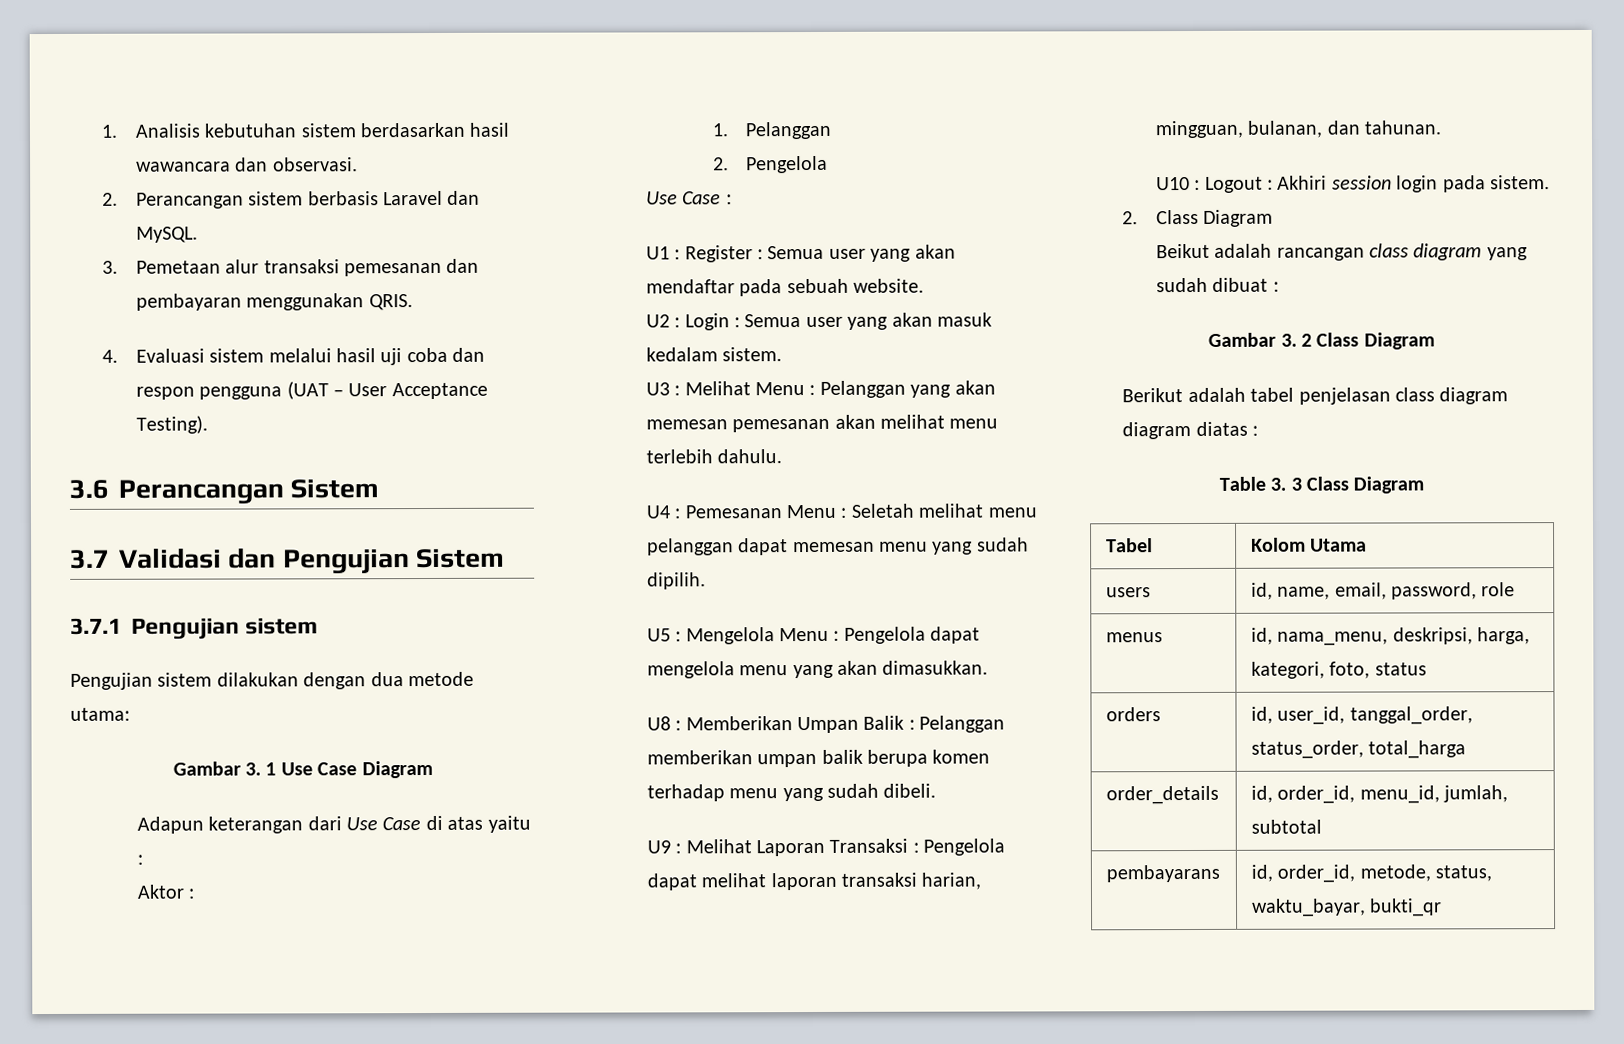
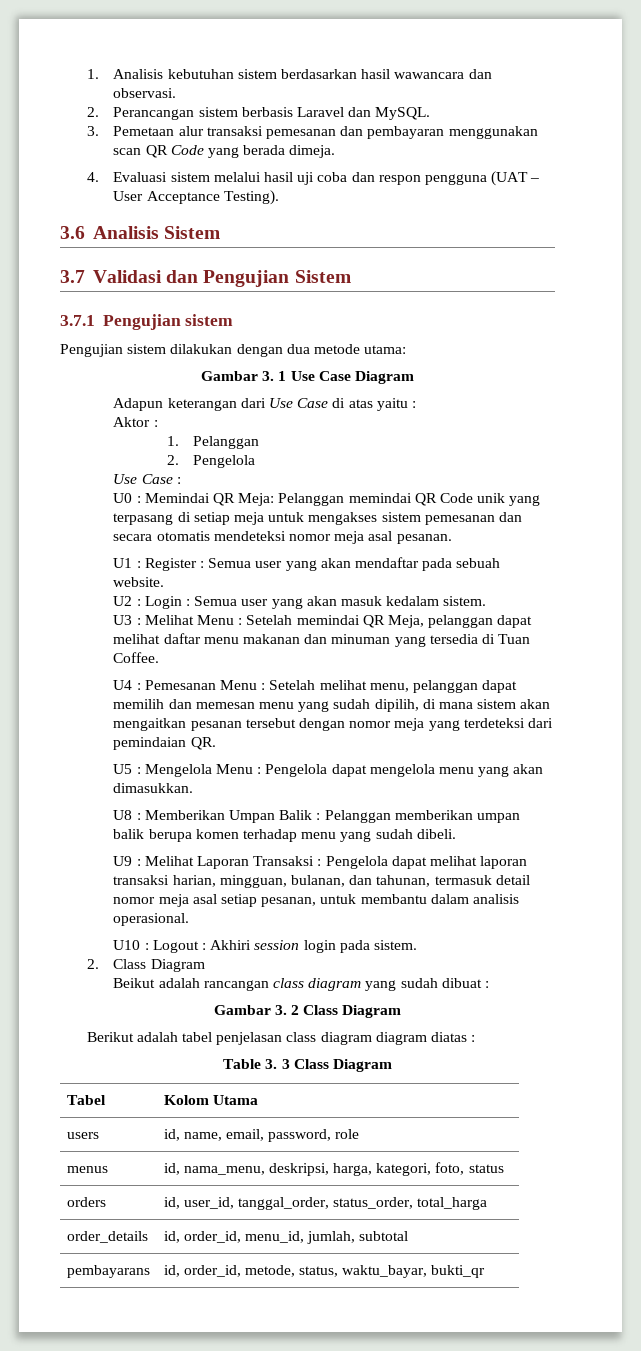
- 3. Pemetaan alur transaksi pemesanan dan pembayaran menggunakan QRIS.
+ 3. Pemetaan alur transaksi pemesanan dan pembayaran menggunakan scan QR Code yang berada dimeja.
- 3.6 Perancangan Sistem
+ 3.6 Analisis Sistem
+ U0 : Memindai QR Meja: Pelanggan memindai QR Code unik yang terpasang di setiap meja untuk mengakses sistem pemesanan dan secara otomatis mendeteksi nomor meja asal pesanan.
- U3 : Melihat Menu : Pelanggan yang akan memesan pemesanan akan melihat menu terlebih dahulu.
+ U3 : Melihat Menu : Setelah memindai QR Meja, pelanggan dapat melihat daftar menu makanan dan minuman yang tersedia di Tuan Coffee.
- U4 : Pemesanan Menu : Seletah melihat menu pelanggan dapat memesan menu yang sudah dipilih.
+ U4 : Pemesanan Menu : Setelah melihat menu, pelanggan dapat memilih dan memesan menu yang sudah dipilih, di mana sistem akan mengaitkan pesanan tersebut dengan nomor meja yang terdeteksi dari pemindaian QR.
- U9 : Melihat Laporan Transaksi : Pengelola dapat melihat laporan transaksi harian, mingguan, bulanan, dan tahunan.
+ U9 : Melihat Laporan Transaksi : Pengelola dapat melihat laporan transaksi harian, mingguan, bulanan, dan tahunan, termasuk detail nomor meja asal setiap pesanan, untuk membantu dalam analisis operasional.

